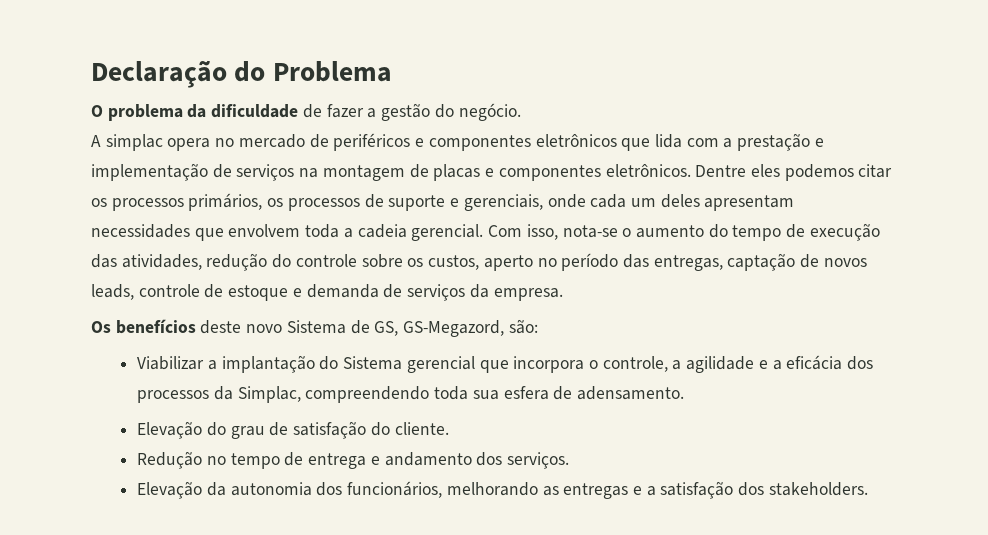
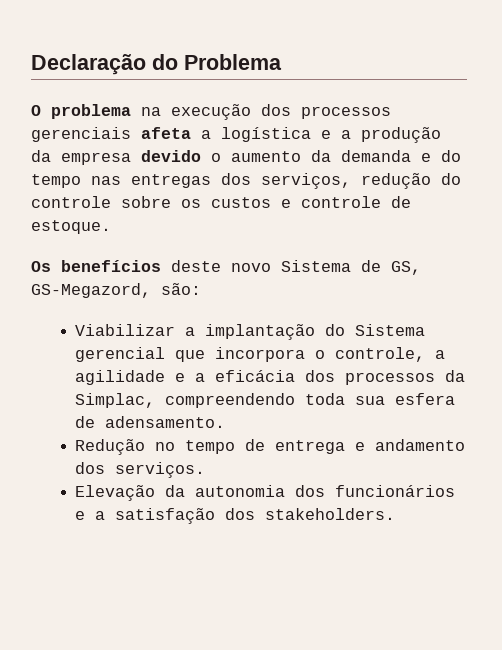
- O problema da dificuldade de fazer a gestão do negócio.
- A simplac opera no mercado de periféricos e componentes eletrônicos que lida com a prestação e implementação de serviços na montagem de placas e componentes eletrônicos. Dentre eles podemos citar os processos primários, os processos de suporte e gerenciais, onde cada um deles apresentam necessidades que envolvem toda a cadeia gerencial. Com isso, nota-se o aumento do tempo de execução das atividades, redução do controle sobre os custos, aperto no período das entregas, captação de novos leads, controle de estoque e demanda de serviços da empresa.
+ O problema na execução dos processos gerenciais afeta a logística e a produção da empresa devido o aumento da demanda e do tempo nas entregas dos serviços, redução do controle sobre os custos e controle de estoque.
- Elevação do grau de satisfação do cliente.
- Elevação da autonomia dos funcionários, melhorando as entregas e a satisfação dos stakeholders.
+ Elevação da autonomia dos funcionários e a satisfação dos stakeholders.

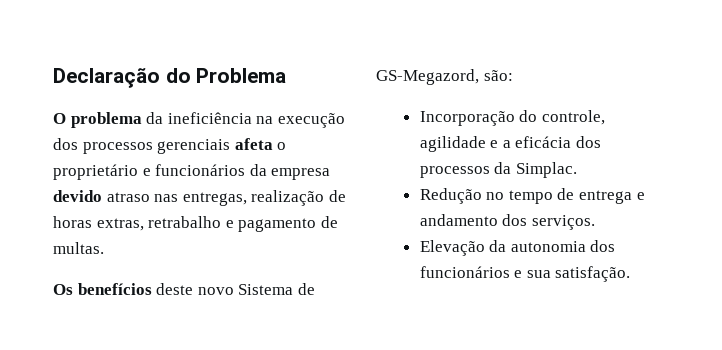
- O problema na execução dos processos gerenciais afeta a logística e a produção da empresa devido o aumento da demanda e do tempo nas entregas dos serviços, redução do controle sobre os custos e controle de estoque.
+ O problema da ineficiência na execução dos processos gerenciais afeta o proprietário e funcionários da empresa devido atraso nas entregas, realização de horas extras, retrabalho e pagamento de multas.
- Os benefícios deste novo Sistema de GS, GS-Megazord, são:
+ Os benefícios deste novo Sistema de GS-Megazord, são:
- Viabilizar a implantação do Sistema gerencial que incorpora o controle, a agilidade e a eficácia dos processos da Simplac, compreendendo toda sua esfera de adensamento.
+ Incorporação do controle, agilidade e a eficácia dos processos da Simplac.
- Elevação da autonomia dos funcionários e a satisfação dos stakeholders.
+ Elevação da autonomia dos funcionários e sua satisfação.

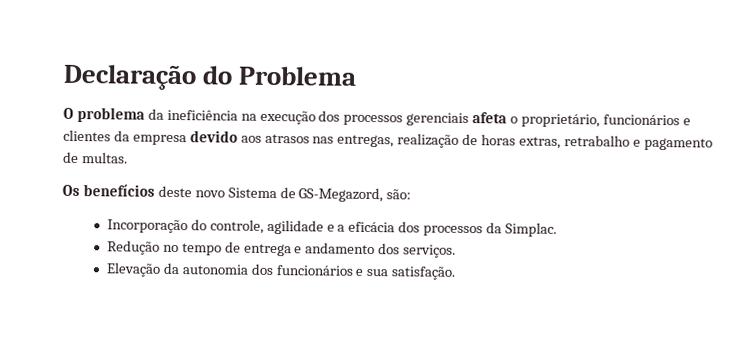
- O problema da ineficiência na execução dos processos gerenciais afeta o proprietário e funcionários da empresa devido atraso nas entregas, realização de horas extras, retrabalho e pagamento de multas.
+ O problema da ineficiência na execução dos processos gerenciais afeta o proprietário, funcionários e clientes da empresa devido aos atrasos nas entregas, realização de horas extras, retrabalho e pagamento de multas.

